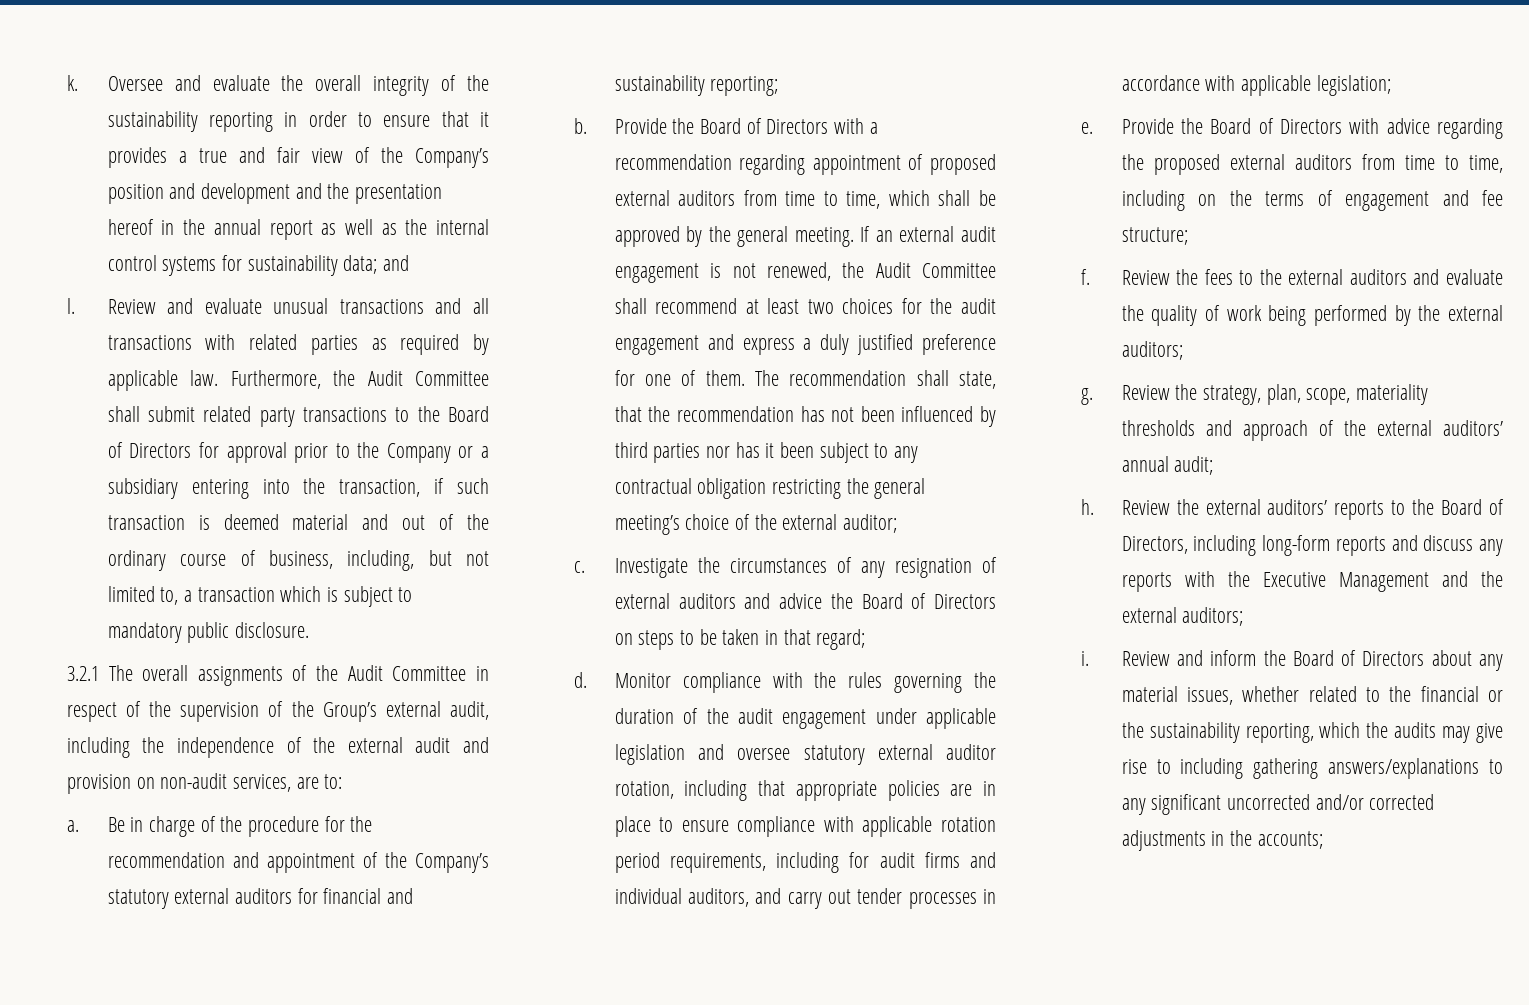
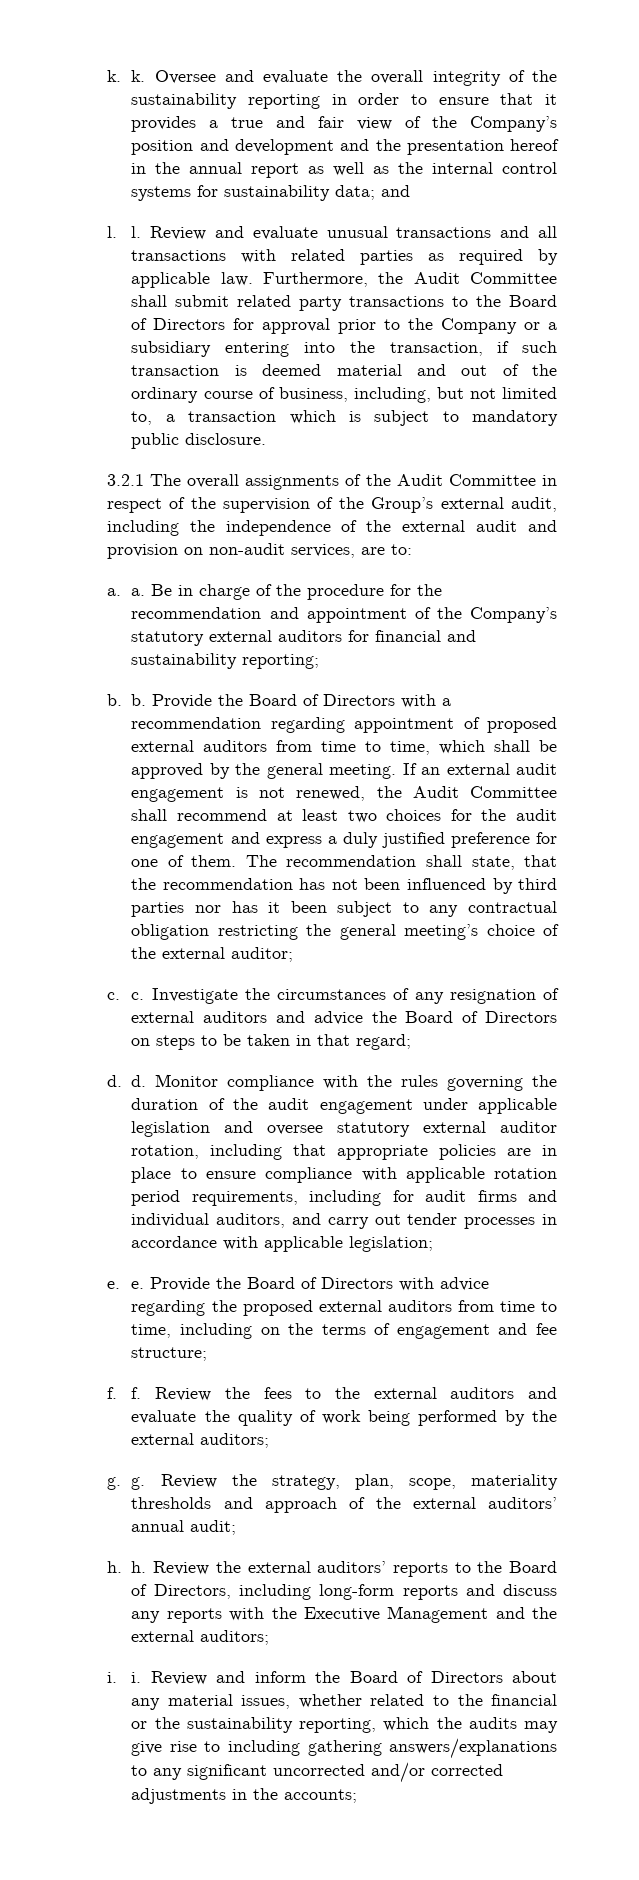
- k.
+ k. k.
- l.
+ l. l.
- a.
+ a. a.
- b.
+ b. b.
- c.
+ c. c.
- d.
+ d. d.
- e.
+ e. e.
- f.
+ f. f.
- g.
+ g. g.
- h.
+ h. h.
- i.
+ i. i.

